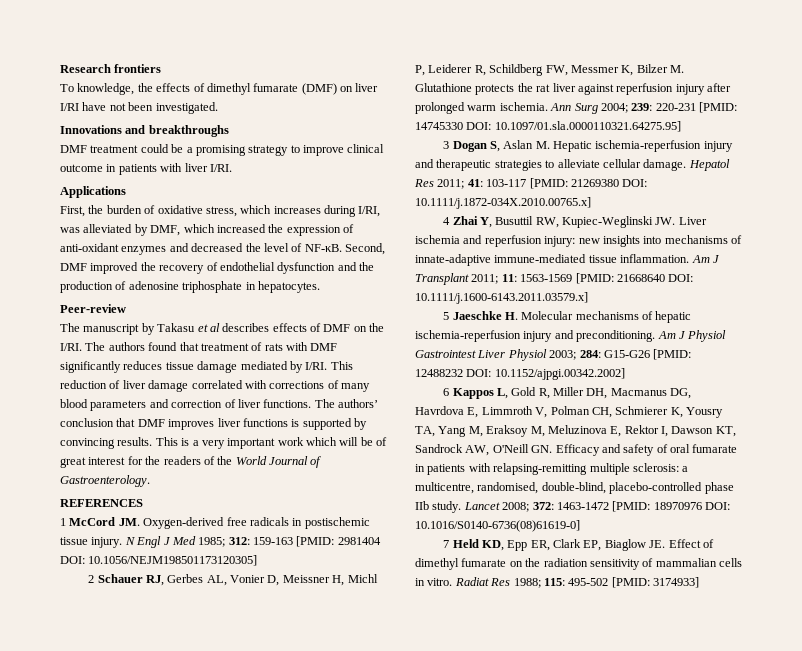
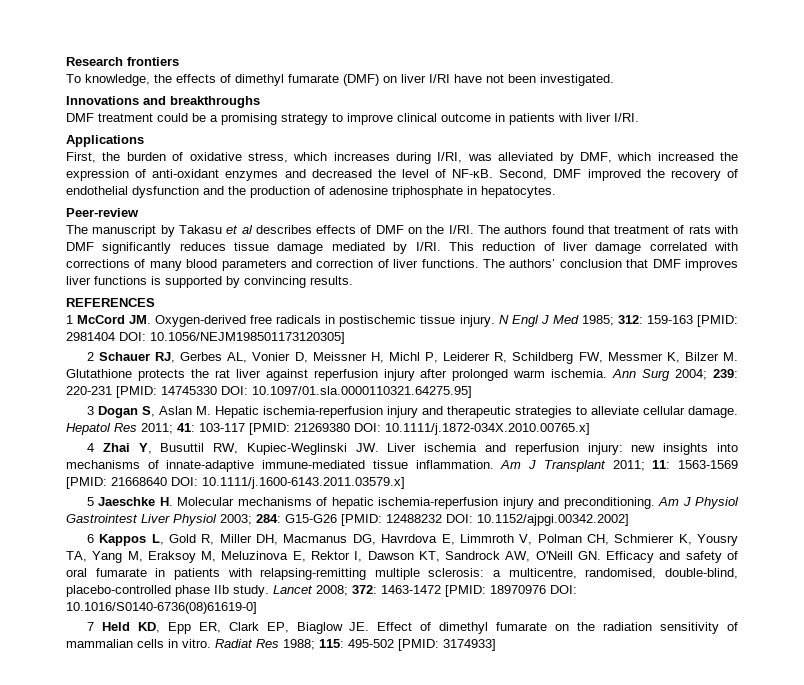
- This is a very important work which will be of great interest for the readers of the World Journal of Gastroenterology.

